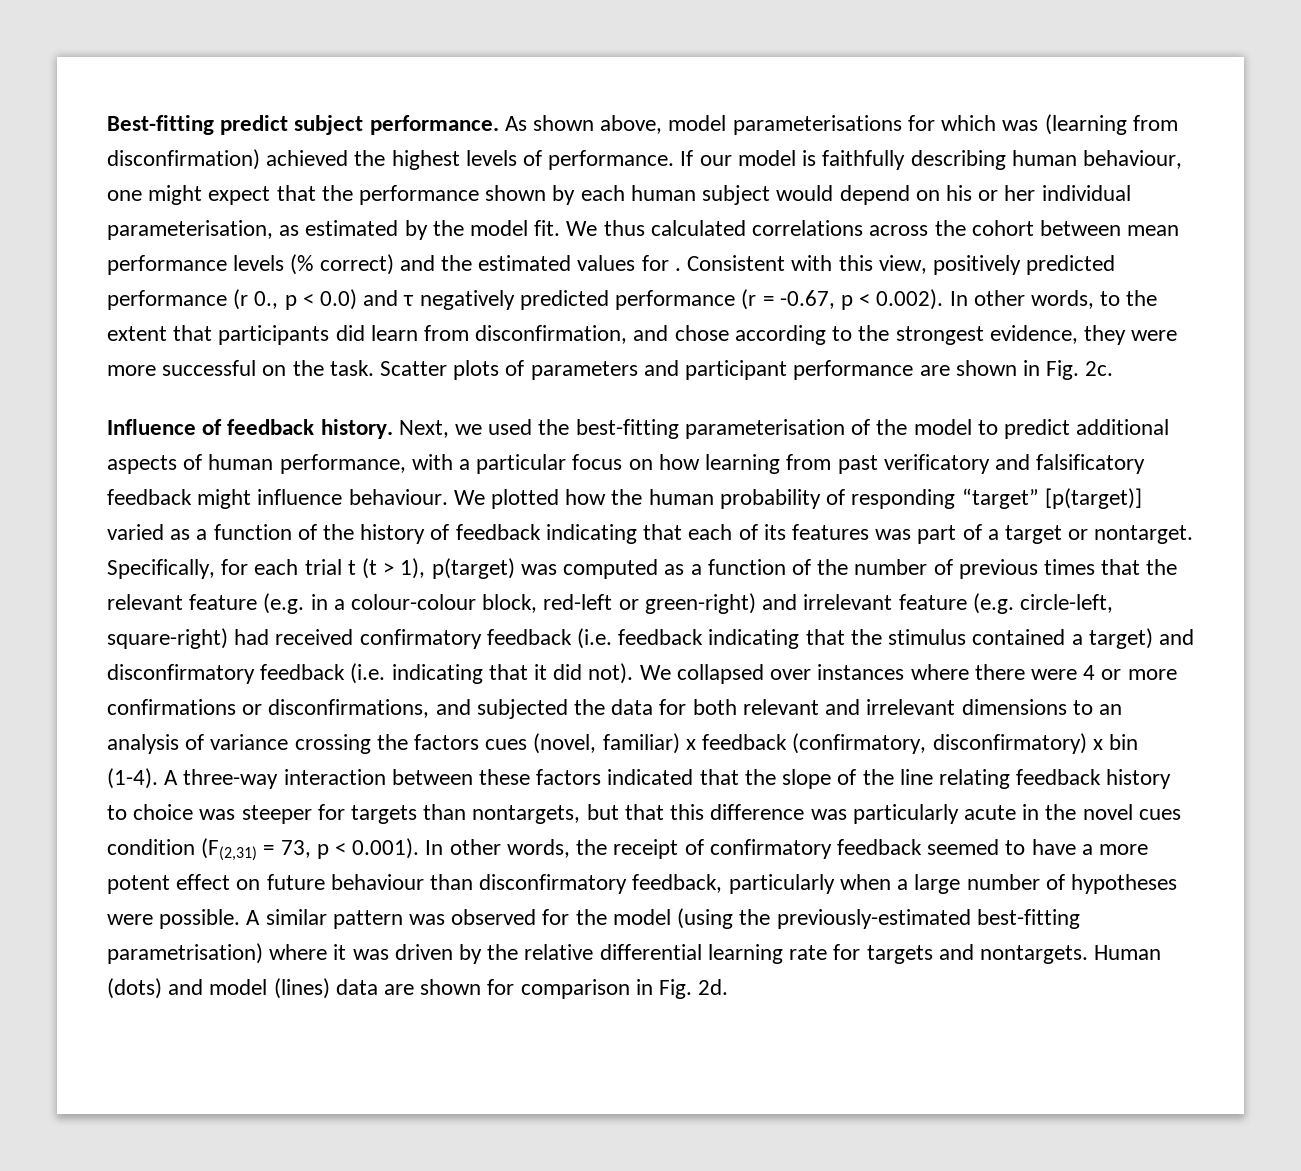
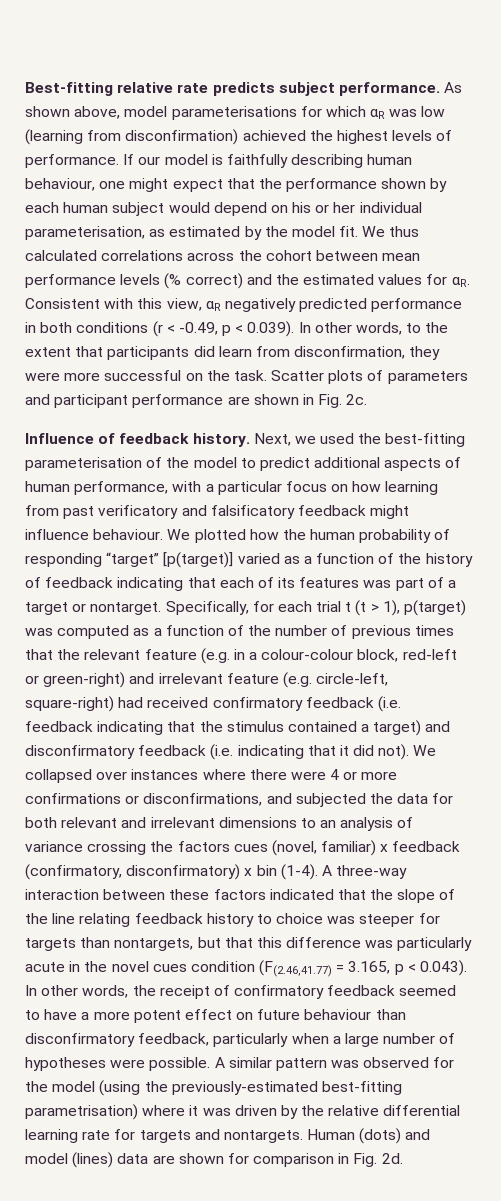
- Best-fitting predict subject performance.
+ Best-fitting relative rate predicts subject performance.
- As shown above, model parameterisations for which was (learning from disconfirmation) achieved the highest levels of performance.
+ As shown above, model parameterisations for which αR was low (learning from disconfirmation) achieved the highest levels of performance.
- We thus calculated correlations across the cohort between mean performance levels (% correct) and the estimated values for .
+ We thus calculated correlations across the cohort between mean performance levels (% correct) and the estimated values for αR.
- Consistent with this view, positively predicted performance (r 0., p < 0.0) and τ negatively predicted performance (r = -0.67, p < 0.002). In other words, to the extent that participants did learn from disconfirmation, and chose according to the strongest evidence, they were more successful on the task.
+ Consistent with this view, αR negatively predicted performance in both conditions (r < -0.49, p < 0.039). In other words, to the extent that participants did learn from disconfirmation, they were more successful on the task.
- A three-way interaction between these factors indicated that the slope of the line relating feedback history to choice was steeper for targets than nontargets, but that this difference was particularly acute in the novel cues condition (F(2,31) = 73, p < 0.001). In other words, the receipt of confirmatory feedback seemed to have a more potent effect on future behaviour than disconfirmatory feedback, particularly when a large number of hypotheses were possible.
+ A three-way interaction between these factors indicated that the slope of the line relating feedback history to choice was steeper for targets than nontargets, but that this difference was particularly acute in the novel cues condition (F(2.46,41.77) = 3.165, p < 0.043). In other words, the receipt of confirmatory feedback seemed to have a more potent effect on future behaviour than disconfirmatory feedback, particularly when a large number of hypotheses were possible.

